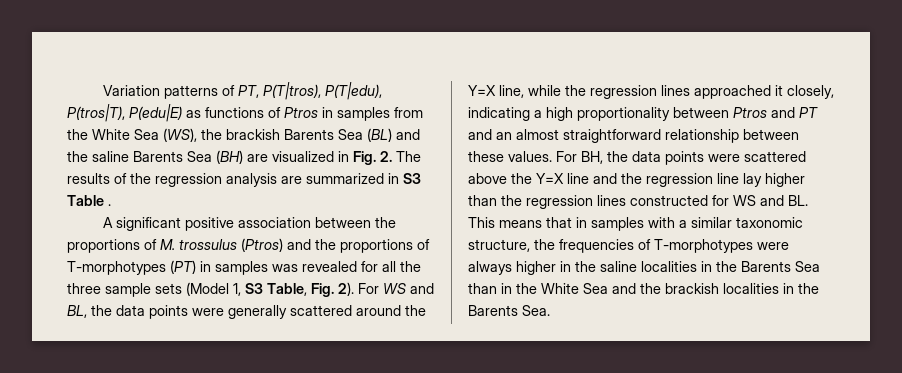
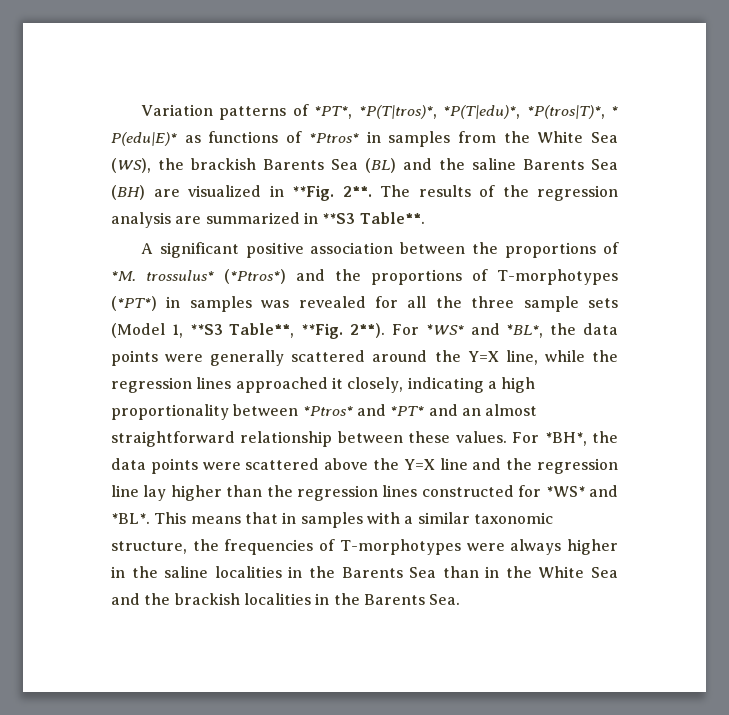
- Variation patterns of PT, P(T|tros), P(T|edu), P(tros|T), P(edu|E) as functions of Ptros in samples from the White Sea (WS), the brackish Barents Sea (BL) and the saline Barents Sea (BH) are visualized in Fig. 2. The results of the regression analysis are summarized in S3 Table .
+ Variation patterns of *PT*, *P(T|tros)*, *P(T|edu)*, *P(tros|T)*, * P(edu|E)* as functions of *Ptros* in samples from the White Sea (WS), the brackish Barents Sea (BL) and the saline Barents Sea (BH) are visualized in **Fig. 2**. The results of the regression analysis are summarized in **S3 Table**.
- A significant positive association between the proportions of M. trossulus (Ptros) and the proportions of T-morphotypes (PT) in samples was revealed for all the three sample sets (Model 1, S3 Table, Fig. 2). For WS and BL, the data points were generally scattered around the Y=X line, while the regression lines approached it closely, indicating a high proportionality between Ptros and PT and an almost straightforward relationship between these values.
+ A significant positive association between the proportions of *M. trossulus* (*Ptros*) and the proportions of T-morphotypes (*PT*) in samples was revealed for all the three sample sets (Model 1, **S3 Table**, **Fig. 2**). For *WS* and *BL*, the data points were generally scattered around the Y=X line, while the regression lines approached it closely, indicating a high proportionality between *Ptros* and *PT* and an almost straightforward relationship between these values.
- For BH, the data points were scattered above the Y=X line and the regression line lay higher than the regression lines constructed for WS and BL. This means that in samples with a similar taxonomic structure, the frequencies of T-morphotypes were always higher in the saline localities in the Barents Sea than in the White Sea and the brackish localities in the Barents Sea.
+ For *BH*, the data points were scattered above the Y=X line and the regression line lay higher than the regression lines constructed for *WS* and *BL*. This means that in samples with a similar taxonomic structure, the frequencies of T-morphotypes were always higher in the saline localities in the Barents Sea than in the White Sea and the brackish localities in the Barents Sea.

